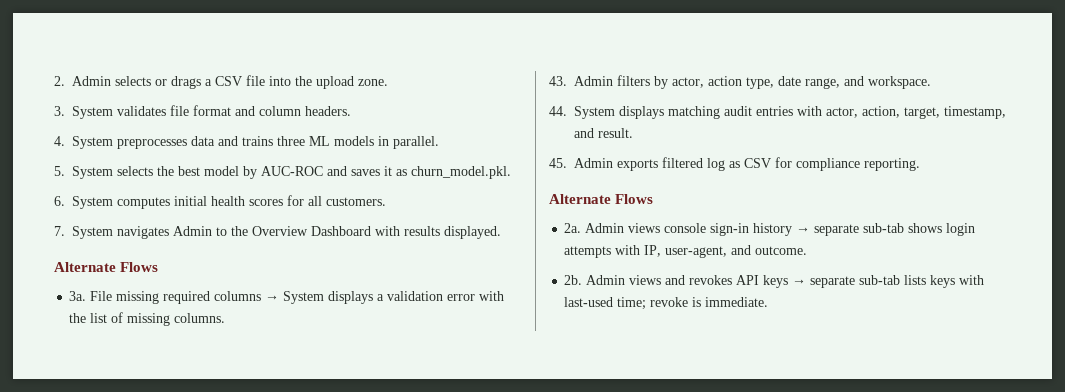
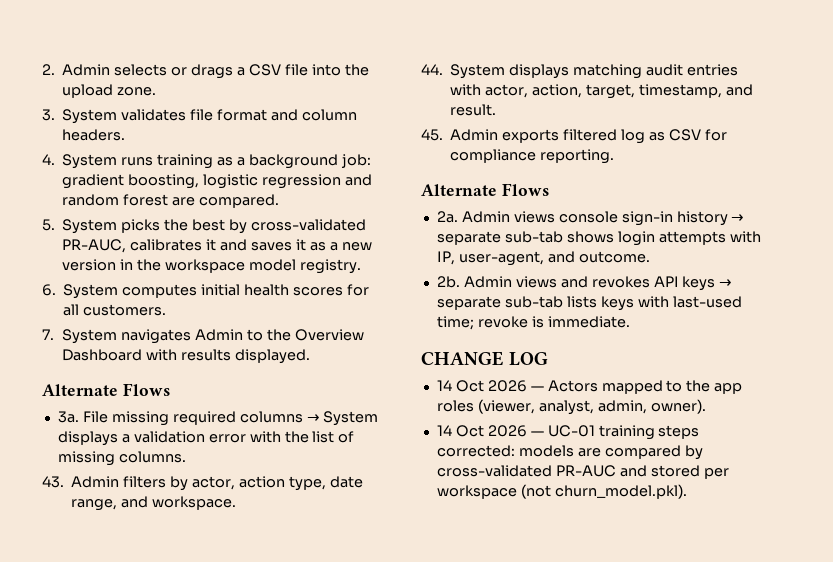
- 4. System preprocesses data and trains three ML models in parallel.
+ 4. System runs training as a background job: gradient boosting, logistic regression and random forest are compared.
- 5. System selects the best model by AUC-ROC and saves it as churn_model.pkl.
+ 5. System picks the best by cross-validated PR-AUC, calibrates it and saves it as a new version in the workspace model registry.
+ CHANGE LOG
+ 14 Oct 2026 — Actors mapped to the app roles (viewer, analyst, admin, owner).
+ 14 Oct 2026 — UC-01 training steps corrected: models are compared by cross-validated PR-AUC and stored per workspace (not churn_model.pkl).

